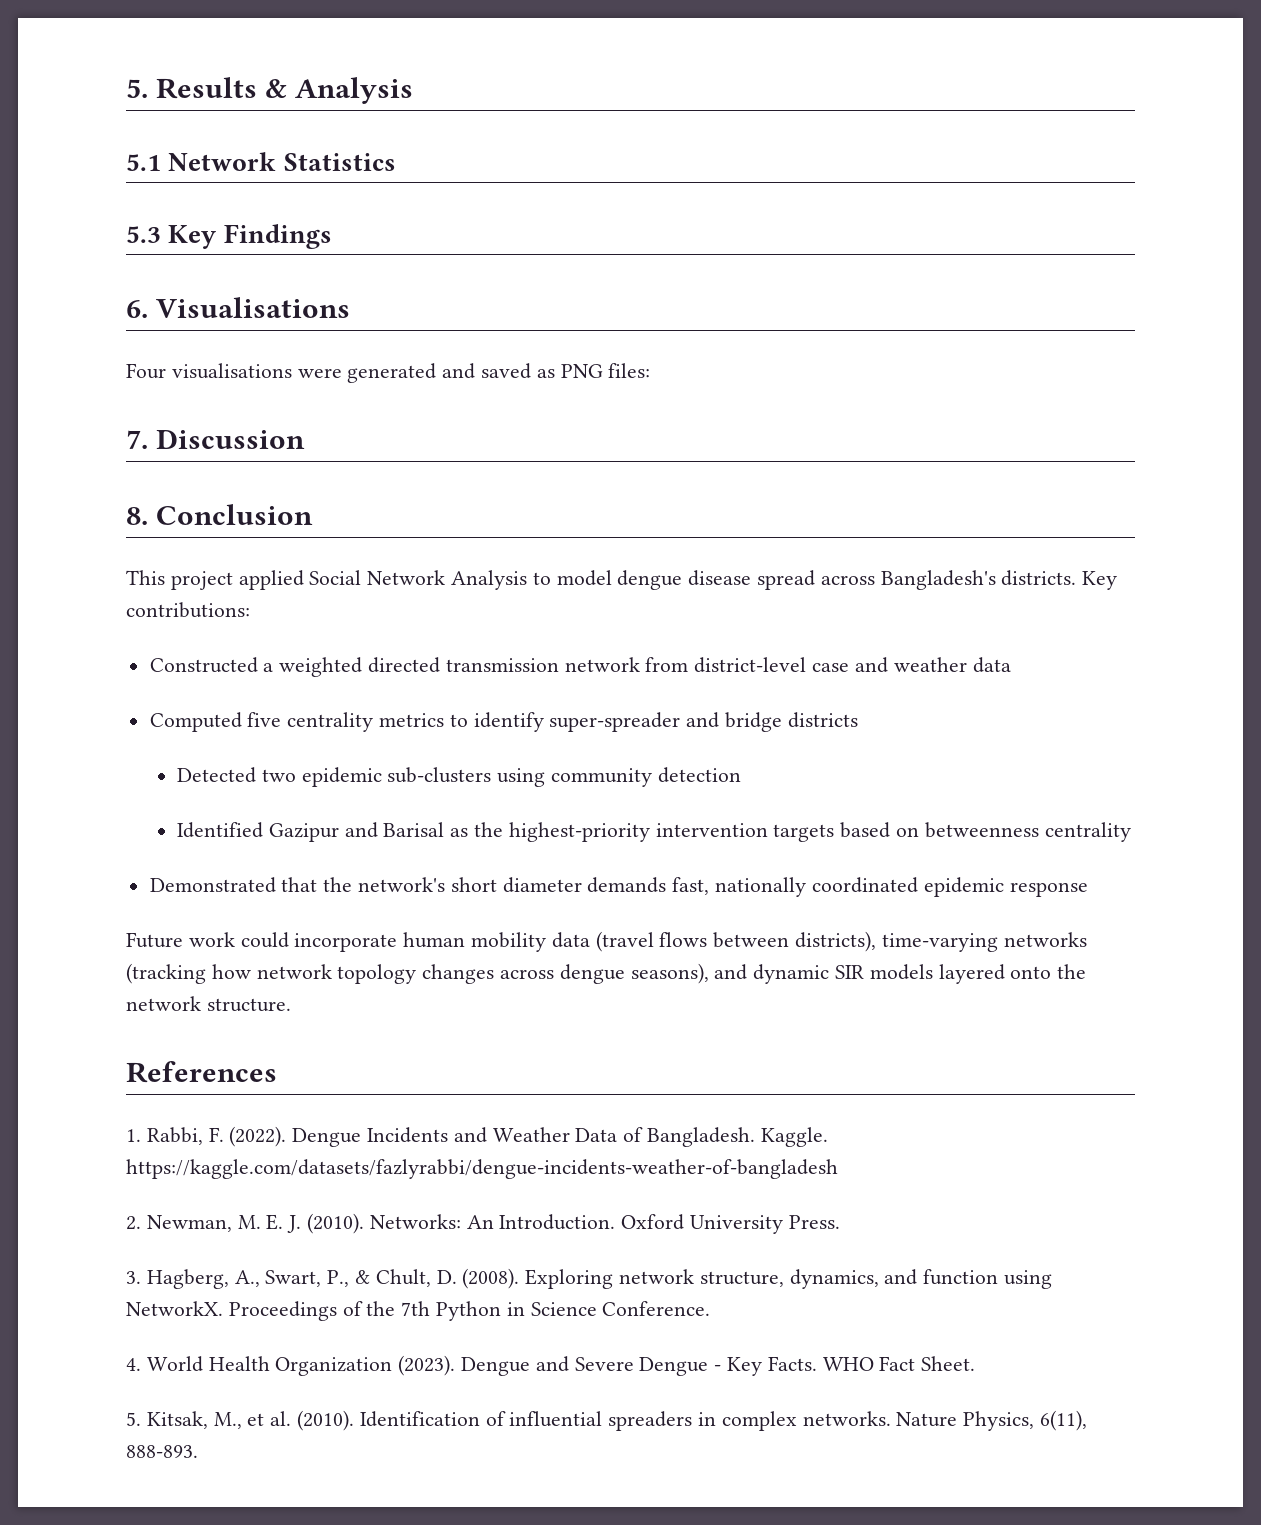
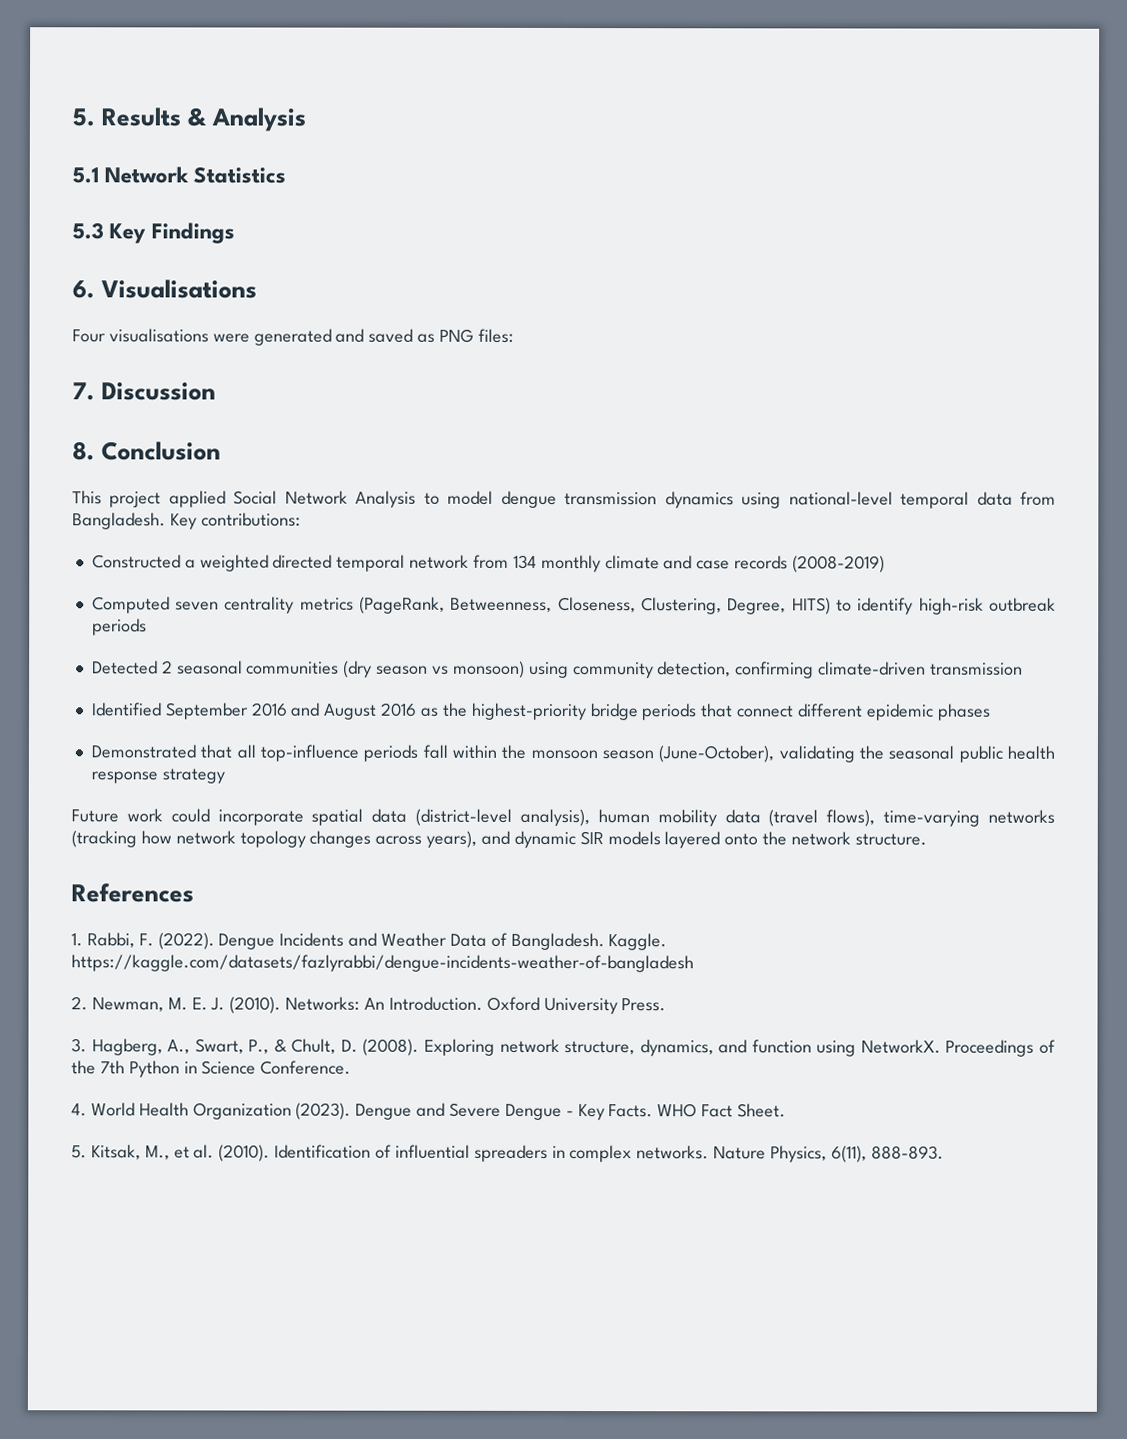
- This project applied Social Network Analysis to model dengue disease spread across Bangladesh's districts.
+ This project applied Social Network Analysis to model dengue transmission dynamics using national-level temporal data from Bangladesh.
- Constructed a weighted directed transmission network from district-level case and weather data
+ Constructed a weighted directed temporal network from 134 monthly climate and case records (2008-2019)
- Computed five centrality metrics to identify super-spreader and bridge districts
- Detected two epidemic sub-clusters using community detection
- Identified Gazipur and Barisal as the highest-priority intervention targets based on betweenness centrality
- Demonstrated that the network's short diameter demands fast, nationally coordinated epidemic response
+ Computed seven centrality metrics (PageRank, Betweenness, Closeness, Clustering, Degree, HITS) to identify high-risk outbreak periods
+ Detected 2 seasonal communities (dry season vs monsoon) using community detection, confirming climate-driven transmission
+ Identified September 2016 and August 2016 as the highest-priority bridge periods that connect different epidemic phases
+ Demonstrated that all top-influence periods fall within the monsoon season (June-October), validating the seasonal public health response strategy
- Future work could incorporate human mobility data (travel flows between districts), time-varying networks (tracking how network topology changes across dengue seasons), and dynamic SIR models layered onto the network structure.
+ Future work could incorporate spatial data (district-level analysis), human mobility data (travel flows), time-varying networks (tracking how network topology changes across years), and dynamic SIR models layered onto the network structure.

